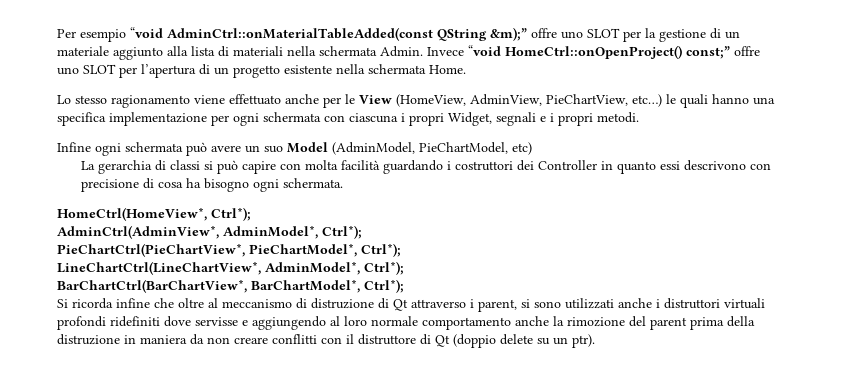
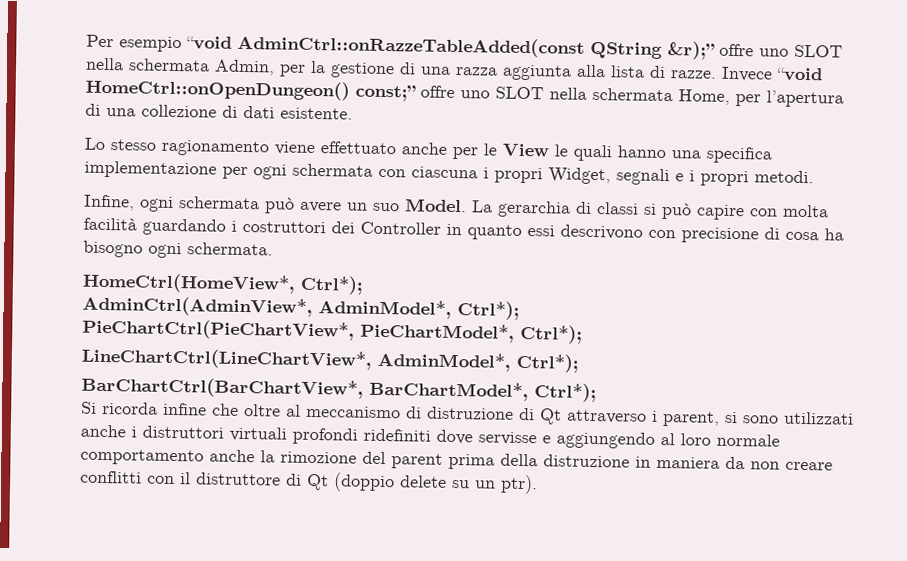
- Per esempio “void AdminCtrl::onMaterialTableAdded(const QString &m);” offre uno SLOT per la gestione di un materiale aggiunto alla lista di materiali nella schermata Admin.
+ Per esempio “void AdminCtrl::onRazzeTableAdded(const QString &r);” offre uno SLOT nella schermata Admin, per la gestione di una razza aggiunta alla lista di razze.
- Invece “void HomeCtrl::onOpenProject() const;” offre uno SLOT per l’apertura di un progetto esistente nella schermata Home.
+ Invece “void HomeCtrl::onOpenDungeon() const;” offre uno SLOT nella schermata Home, per l’apertura di una collezione di dati esistente.
- Lo stesso ragionamento viene effettuato anche per le View (HomeView, AdminView, PieChartView, etc…) le quali hanno una specifica implementazione per ogni schermata con ciascuna i propri Widget, segnali e i propri metodi.
+ Lo stesso ragionamento viene effettuato anche per le View le quali hanno una specifica implementazione per ogni schermata con ciascuna i propri Widget, segnali e i propri metodi.
- Infine ogni schermata può avere un suo Model (AdminModel, PieChartModel, etc)
- La gerarchia di classi si può capire con molta facilità guardando i costruttori dei Controller in quanto essi descrivono con precisione di cosa ha bisogno ogni schermata.
+ Infine, ogni schermata può avere un suo Model. La gerarchia di classi si può capire con molta facilità guardando i costruttori dei Controller in quanto essi descrivono con precisione di cosa ha bisogno ogni schermata.

